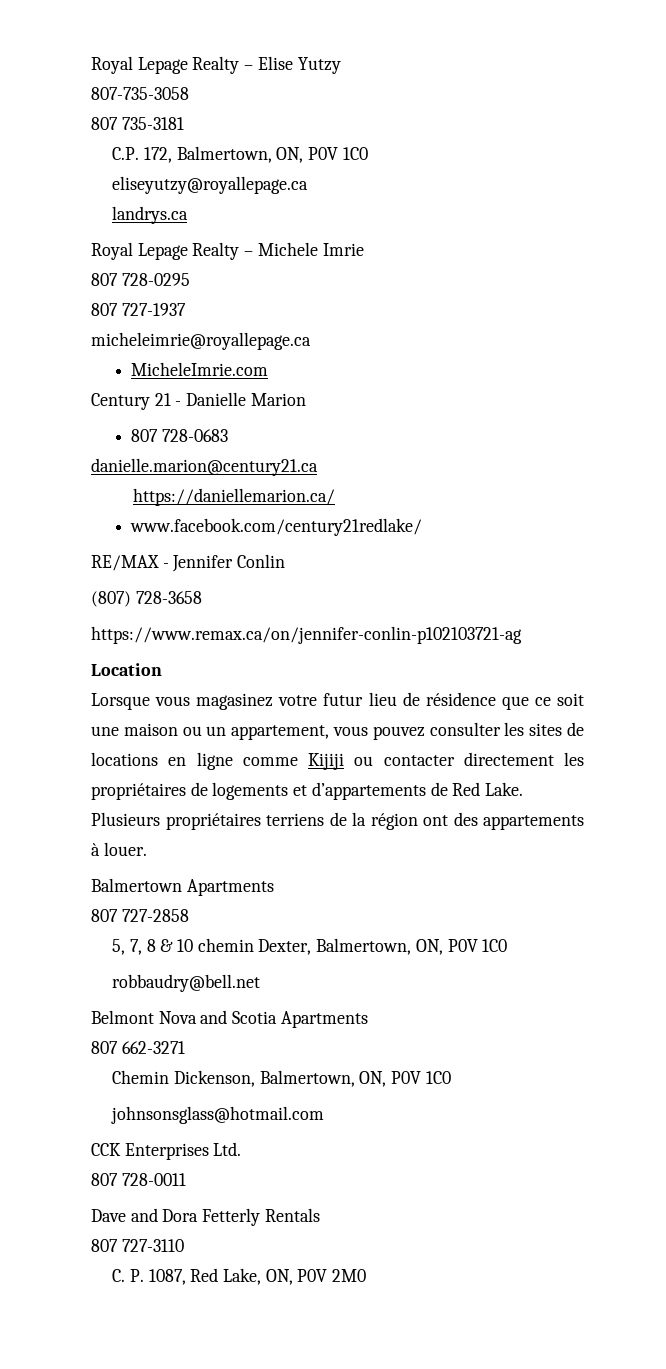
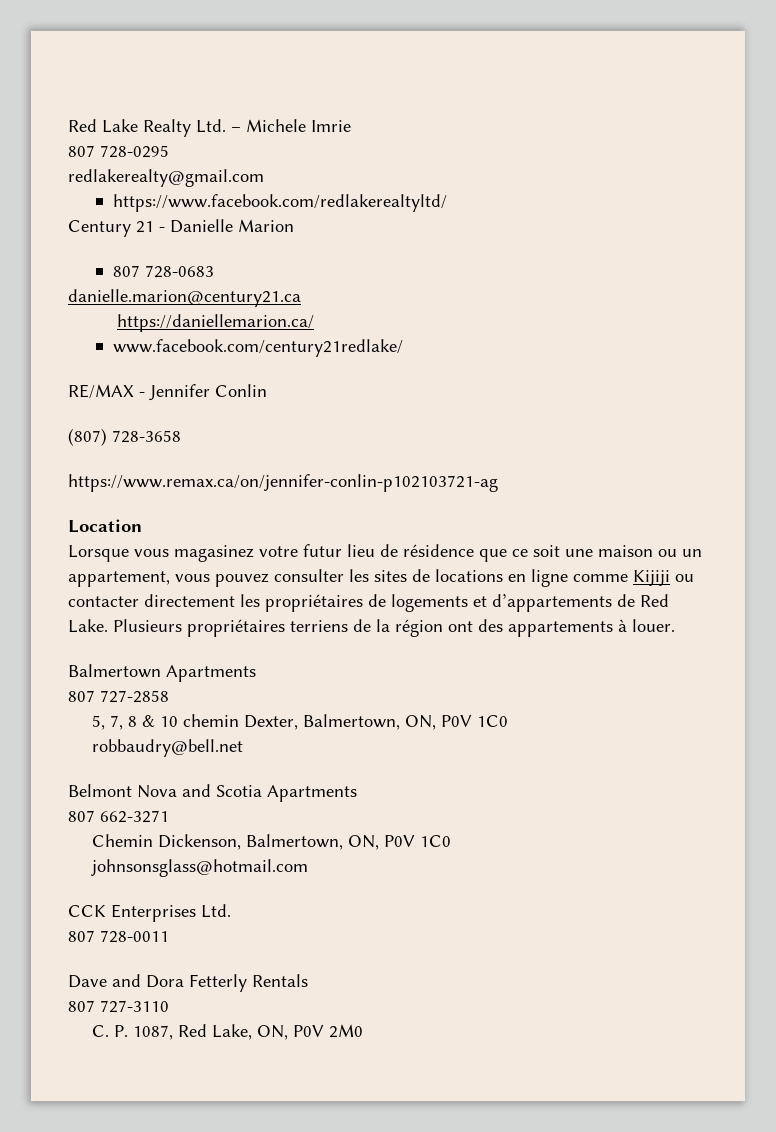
- Royal Lepage Realty – Elise Yutzy
- 807-735-3058
- 807 735-3181
- C.P. 172, Balmertown, ON, P0V 1C0
- eliseyutzy@royallepage.ca
- landrys.ca
- Royal Lepage Realty – Michele Imrie
+ Red Lake Realty Ltd. – Michele Imrie
- 807 727-1937
- micheleimrie@royallepage.ca
- MicheleImrie.com
+ redlakerealty@gmail.com
+ https://www.facebook.com/redlakerealtyltd/

